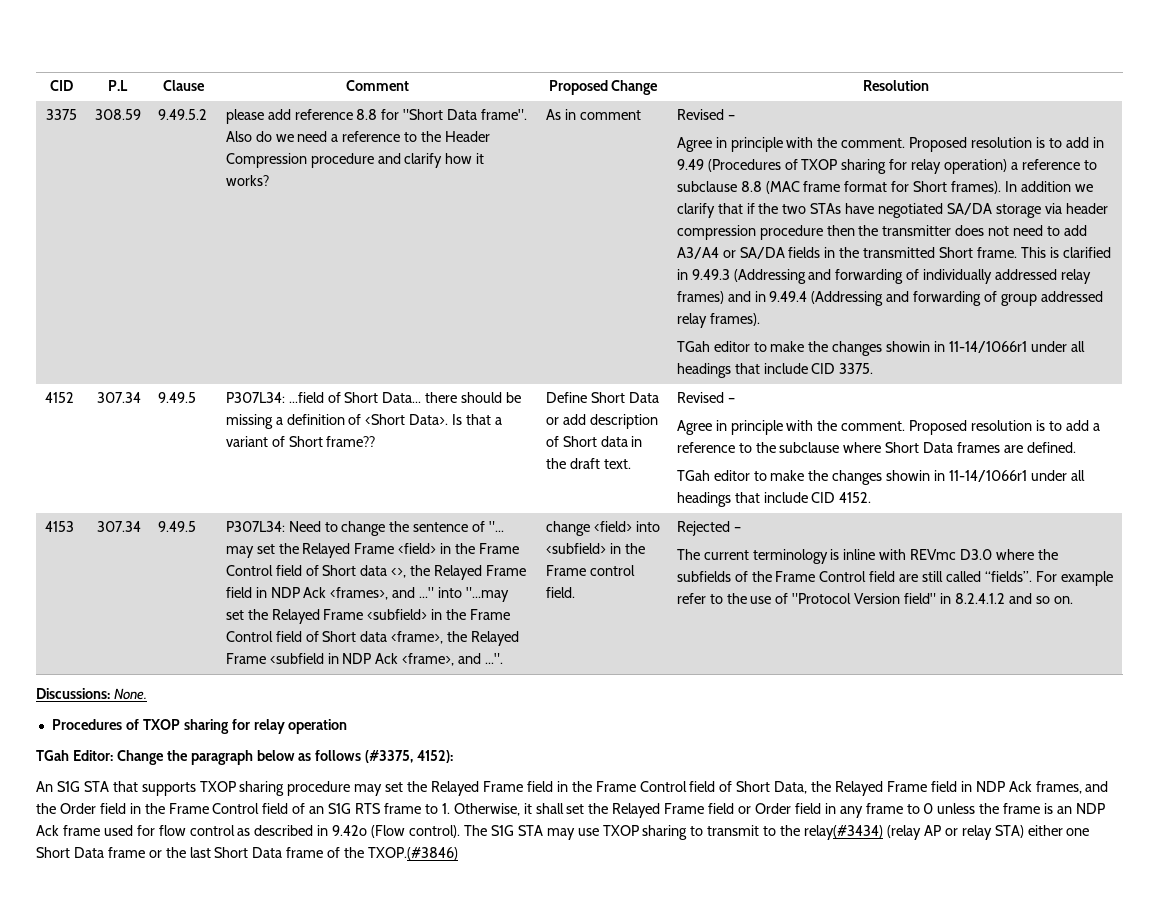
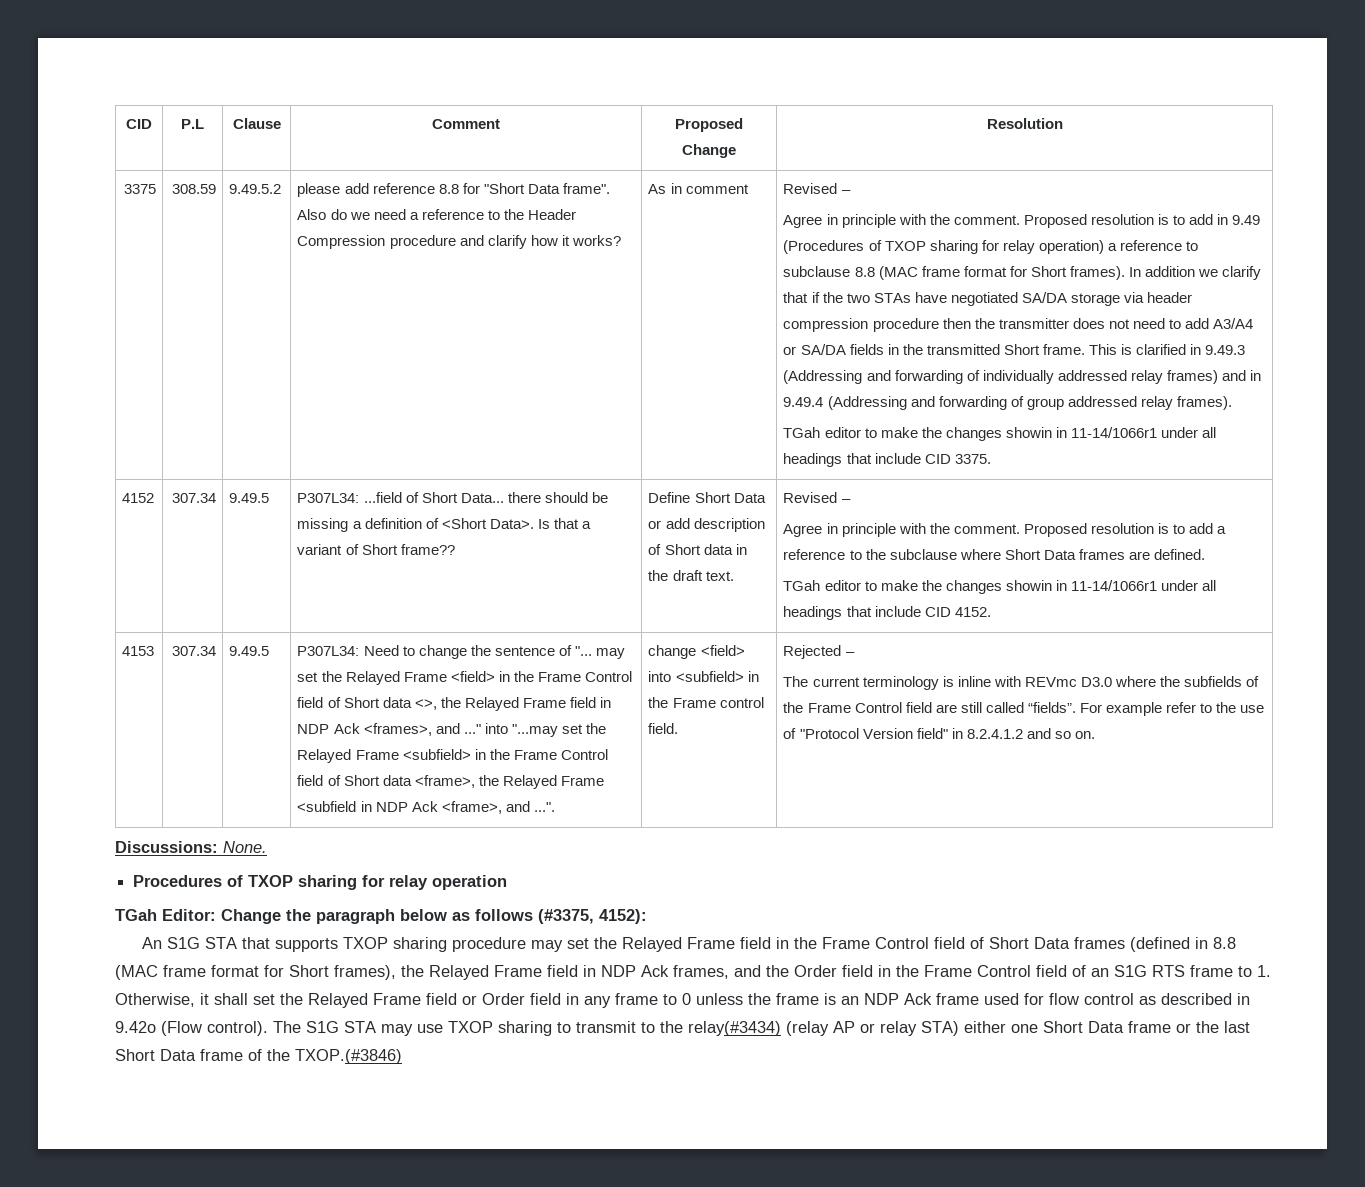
- An S1G STA that supports TXOP sharing procedure may set the Relayed Frame field in the Frame Control field of Short Data, the Relayed Frame field in NDP Ack frames, and the Order field in the Frame Control field of an S1G RTS frame to 1. Otherwise, it shall set the Relayed Frame field or Order field in any frame to 0 unless the frame is an NDP Ack frame used for flow control as described in 9.42o (Flow control).
+ An S1G STA that supports TXOP sharing procedure may set the Relayed Frame field in the Frame Control field of Short Data frames (defined in 8.8 (MAC frame format for Short frames), the Relayed Frame field in NDP Ack frames, and the Order field in the Frame Control field of an S1G RTS frame to 1. Otherwise, it shall set the Relayed Frame field or Order field in any frame to 0 unless the frame is an NDP Ack frame used for flow control as described in 9.42o (Flow control).

